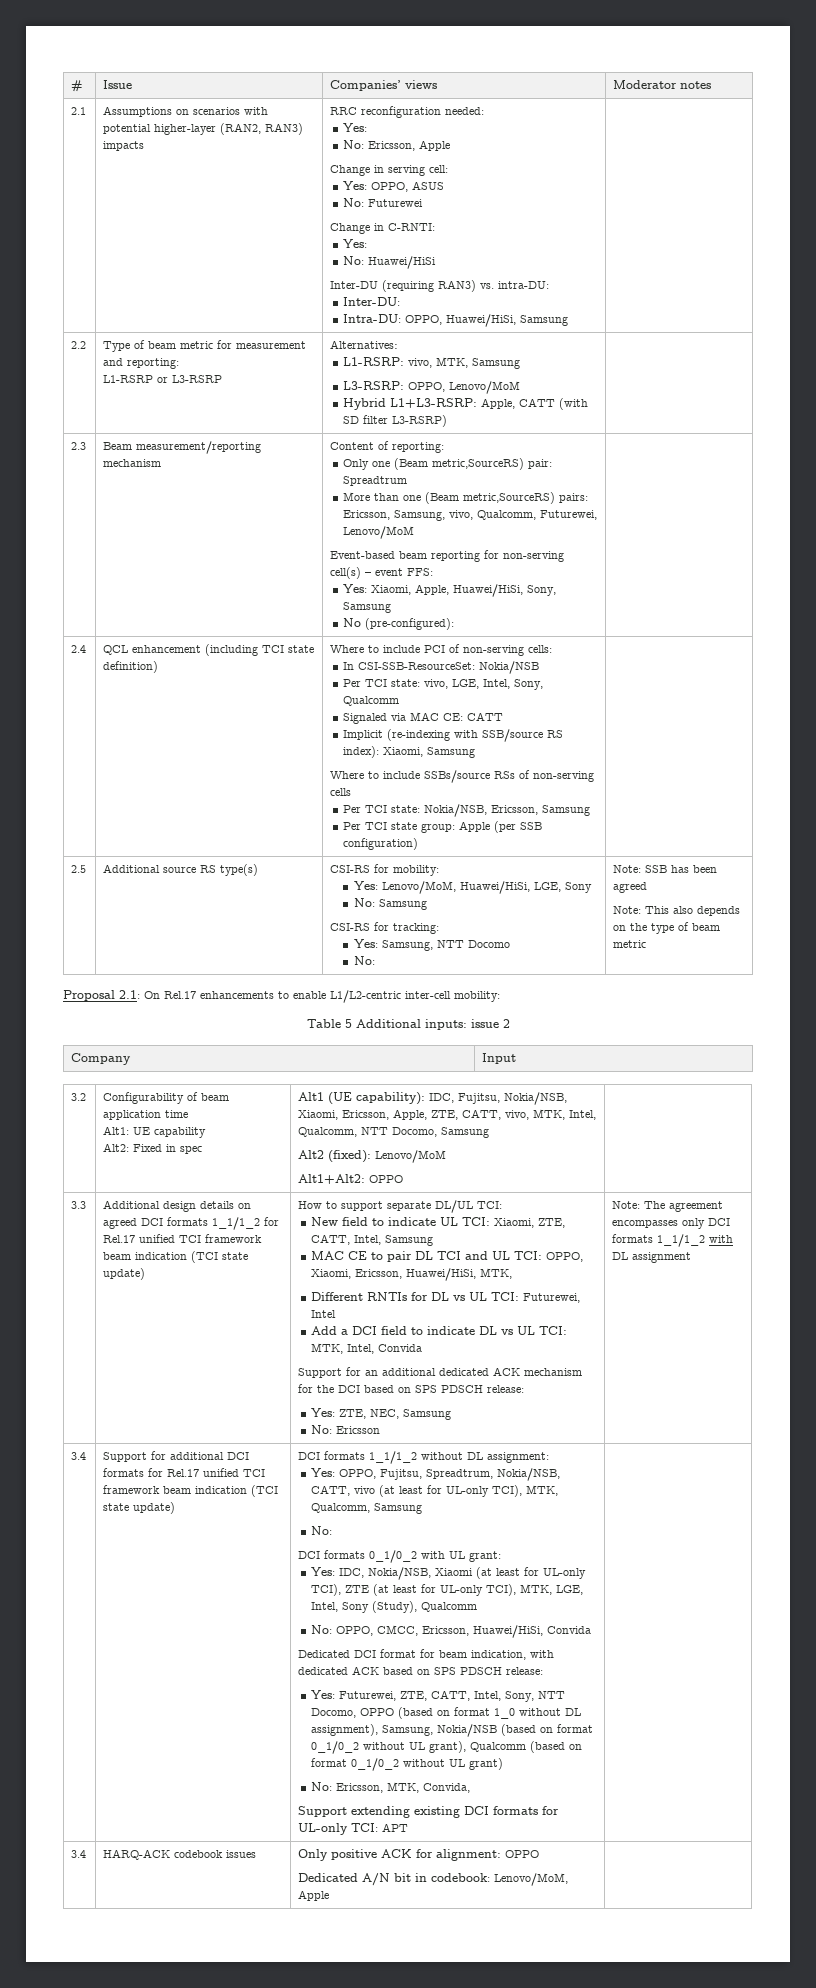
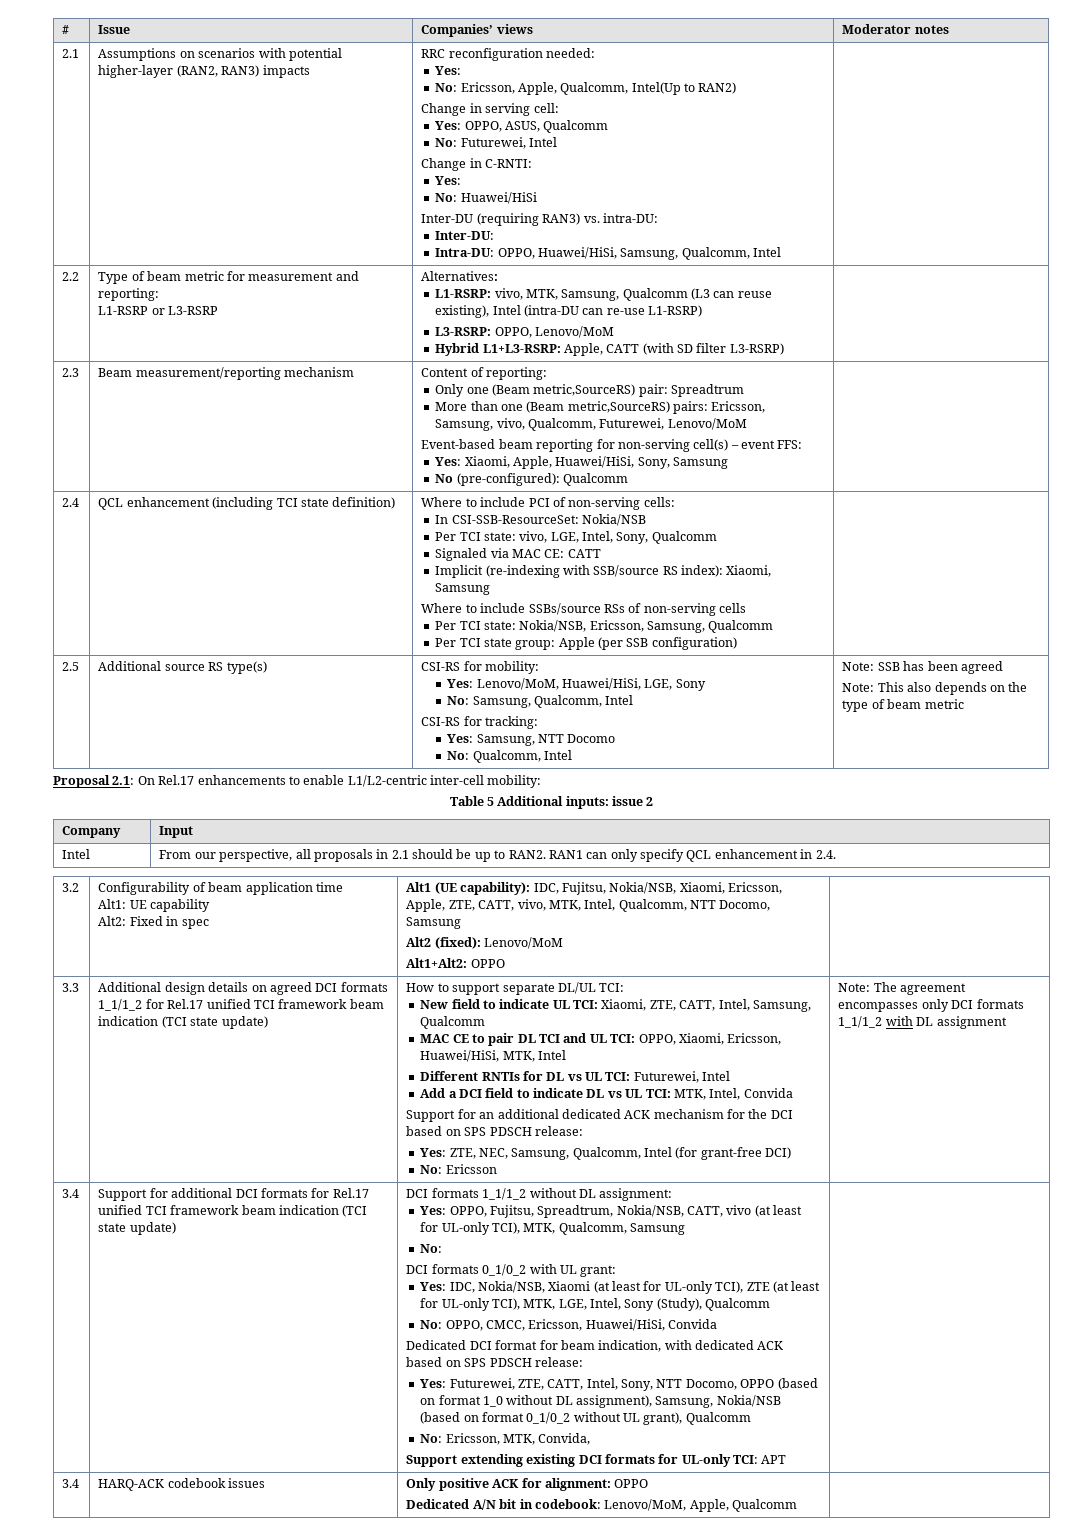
- No: Ericsson, Apple
+ No: Ericsson, Apple, Qualcomm, Intel(Up to RAN2)
- Yes: OPPO, ASUS
- No: Futurewei
+ Yes: OPPO, ASUS, Qualcomm
+ No: Futurewei, Intel
- Intra-DU: OPPO, Huawei/HiSi, Samsung
+ Intra-DU: OPPO, Huawei/HiSi, Samsung, Qualcomm, Intel
  2.2 | Type of beam metric for measurement and reporting:
  L1-RSRP or L3-RSRP | Alternatives:
- L1-RSRP: vivo, MTK, Samsung
+ L1-RSRP: vivo, MTK, Samsung, Qualcomm (L3 can reuse existing), Intel (intra-DU can re-use L1-RSRP)
- No (pre-configured):
+ No (pre-configured): Qualcomm
- Per TCI state: Nokia/NSB, Ericsson, Samsung
+ Per TCI state: Nokia/NSB, Ericsson, Samsung, Qualcomm
- No: Samsung
+ No: Samsung, Qualcomm, Intel
  Yes: Samsung, NTT Docomo
- No:
+ No: Qualcomm, Intel
+ Intel | From our perspective, all proposals in 2.1 should be up to RAN2. RAN1 can only specify QCL enhancement in 2.4.
- New field to indicate UL TCI: Xiaomi, ZTE, CATT, Intel, Samsung
+ New field to indicate UL TCI: Xiaomi, ZTE, CATT, Intel, Samsung, Qualcomm
- MAC CE to pair DL TCI and UL TCI: OPPO, Xiaomi, Ericsson, Huawei/HiSi, MTK,
+ MAC CE to pair DL TCI and UL TCI: OPPO, Xiaomi, Ericsson, Huawei/HiSi, MTK, Intel
- Yes: ZTE, NEC, Samsung
+ Yes: ZTE, NEC, Samsung, Qualcomm, Intel (for grant-free DCI)
- Yes: Futurewei, ZTE, CATT, Intel, Sony, NTT Docomo, OPPO (based on format 1_0 without DL assignment), Samsung, Nokia/NSB (based on format 0_1/0_2 without UL grant), Qualcomm (based on format 0_1/0_2 without UL grant)
+ Yes: Futurewei, ZTE, CATT, Intel, Sony, NTT Docomo, OPPO (based on format 1_0 without DL assignment), Samsung, Nokia/NSB (based on format 0_1/0_2 without UL grant), Qualcomm
  3.4 | HARQ-ACK codebook issues | Only positive ACK for alignment: OPPO
- Dedicated A/N bit in codebook: Lenovo/MoM, Apple |
+ Dedicated A/N bit in codebook: Lenovo/MoM, Apple, Qualcomm |

